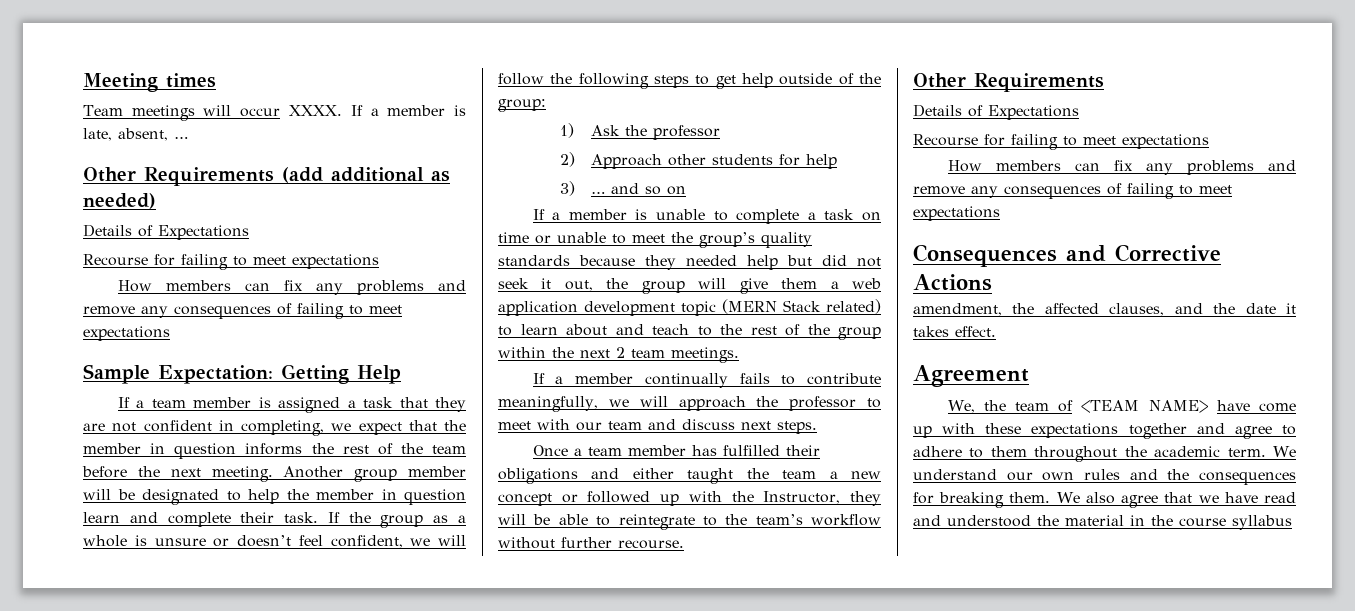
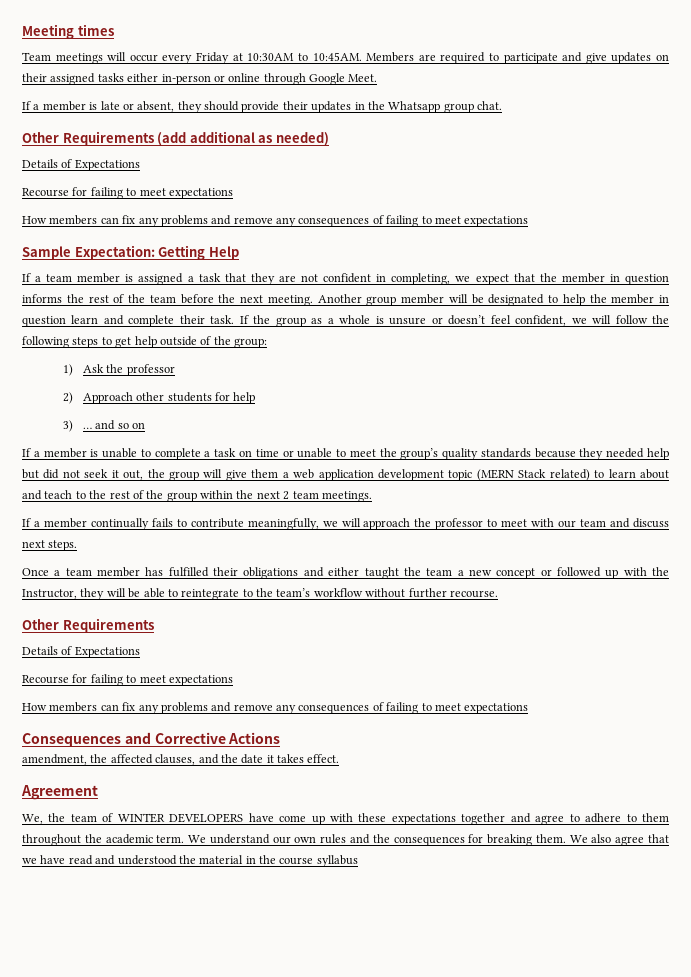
- Team meetings will occur XXXX. If a member is late, absent, …
+ Team meetings will occur every Friday at 10:30AM to 10:45AM. Members are required to participate and give updates on their assigned tasks either in-person or online through Google Meet.
+ If a member is late or absent, they should provide their updates in the Whatsapp group chat.
- We, the team of <TEAM NAME> have come up with these expectations together and agree to adhere to them throughout the academic term.
+ We, the team of WINTER DEVELOPERS have come up with these expectations together and agree to adhere to them throughout the academic term.

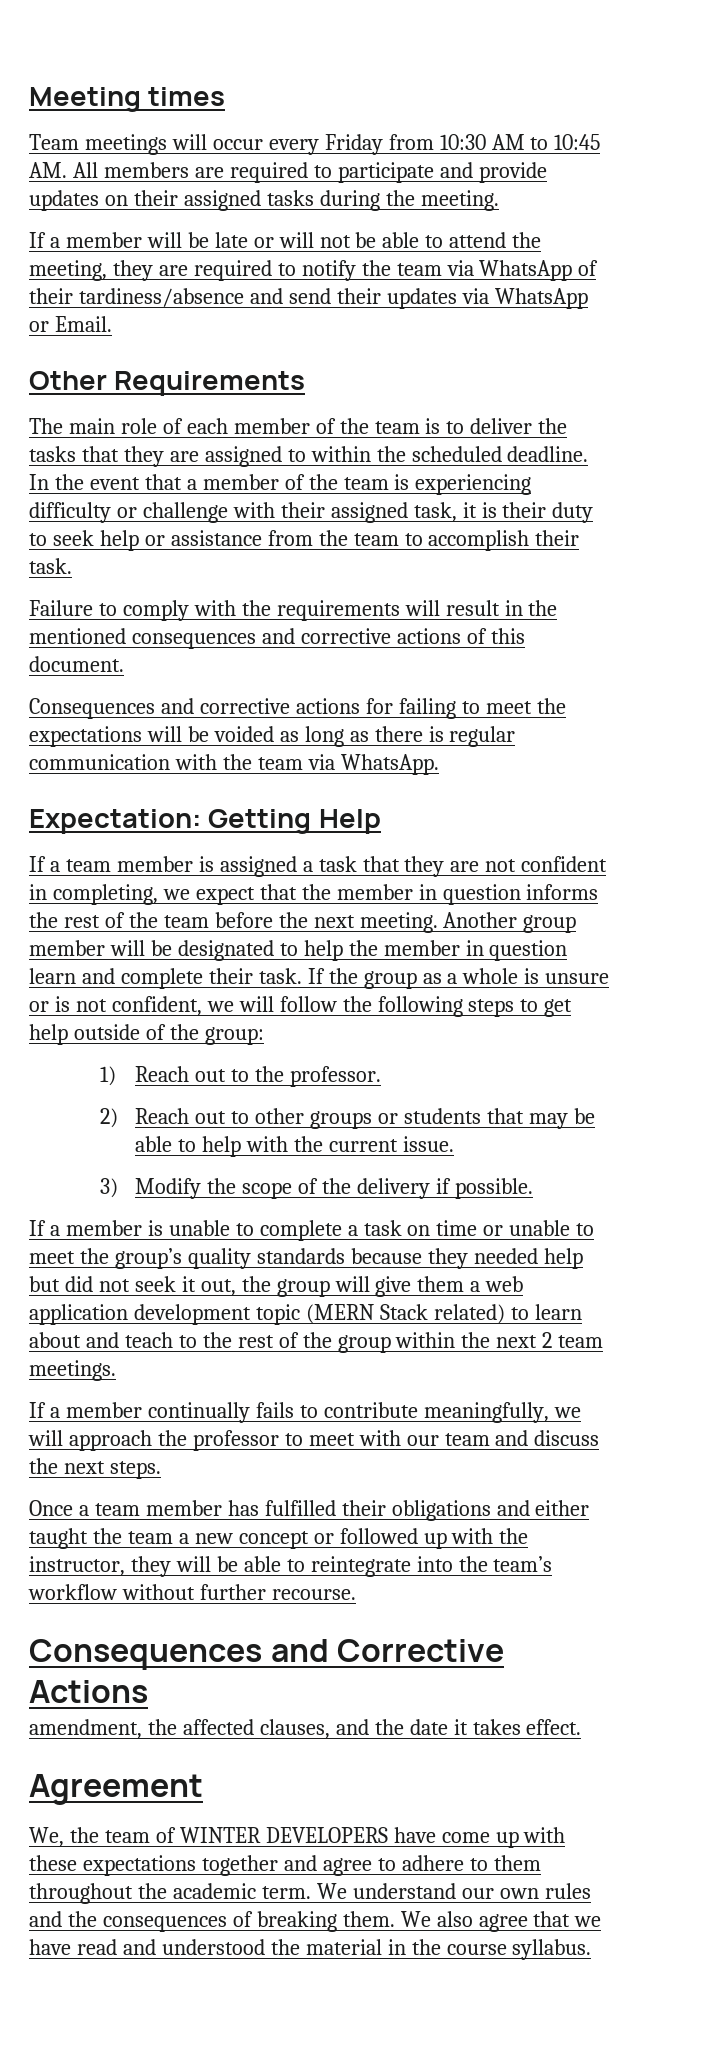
- Team meetings will occur every Friday at 10:30AM to 10:45AM. Members are required to participate and give updates on their assigned tasks either in-person or online through Google Meet.
- If a member is late or absent, they should provide their updates in the Whatsapp group chat.
- Other Requirements (add additional as needed)
- Details of Expectations
- Recourse for failing to meet expectations
- How members can fix any problems and remove any consequences of failing to meet expectations
- Sample Expectation: Getting Help
+ Team meetings will occur every Friday from 10:30 AM to 10:45 AM. All members are required to participate and provide updates on their assigned tasks during the meeting.
+ If a member will be late or will not be able to attend the meeting, they are required to notify the team via WhatsApp of their tardiness/absence and send their updates via WhatsApp or Email.
+ Other Requirements
+ The main role of each member of the team is to deliver the tasks that they are assigned to within the scheduled deadline. In the event that a member of the team is experiencing difficulty or challenge with their assigned task, it is their duty to seek help or assistance from the team to accomplish their task.
+ Failure to comply with the requirements will result in the mentioned consequences and corrective actions of this document.
+ Consequences and corrective actions for failing to meet the expectations will be voided as long as there is regular communication with the team via WhatsApp.
+ Expectation: Getting Help
- If the group as a whole is unsure or doesn’t feel confident, we will follow the following steps to get help outside of the group:
+ If the group as a whole is unsure or is not confident, we will follow the following steps to get help outside of the group:
- 1) Ask the professor
- 2) Approach other students for help
- 3) … and so on
+ 1) Reach out to the professor.
+ 2) Reach out to other groups or students that may be able to help with the current issue.
+ 3) Modify the scope of the delivery if possible.
- If a member continually fails to contribute meaningfully, we will approach the professor to meet with our team and discuss next steps.
+ If a member continually fails to contribute meaningfully, we will approach the professor to meet with our team and discuss the next steps.
- Once a team member has fulfilled their obligations and either taught the team a new concept or followed up with the Instructor, they will be able to reintegrate to the team’s workflow without further recourse.
- Other Requirements
- Details of Expectations
- Recourse for failing to meet expectations
- How members can fix any problems and remove any consequences of failing to meet expectations
+ Once a team member has fulfilled their obligations and either taught the team a new concept or followed up with the instructor, they will be able to reintegrate into the team’s workflow without further recourse.
- We understand our own rules and the consequences for breaking them.
+ We understand our own rules and the consequences of breaking them.
- We also agree that we have read and understood the material in the course syllabus
+ We also agree that we have read and understood the material in the course syllabus.

